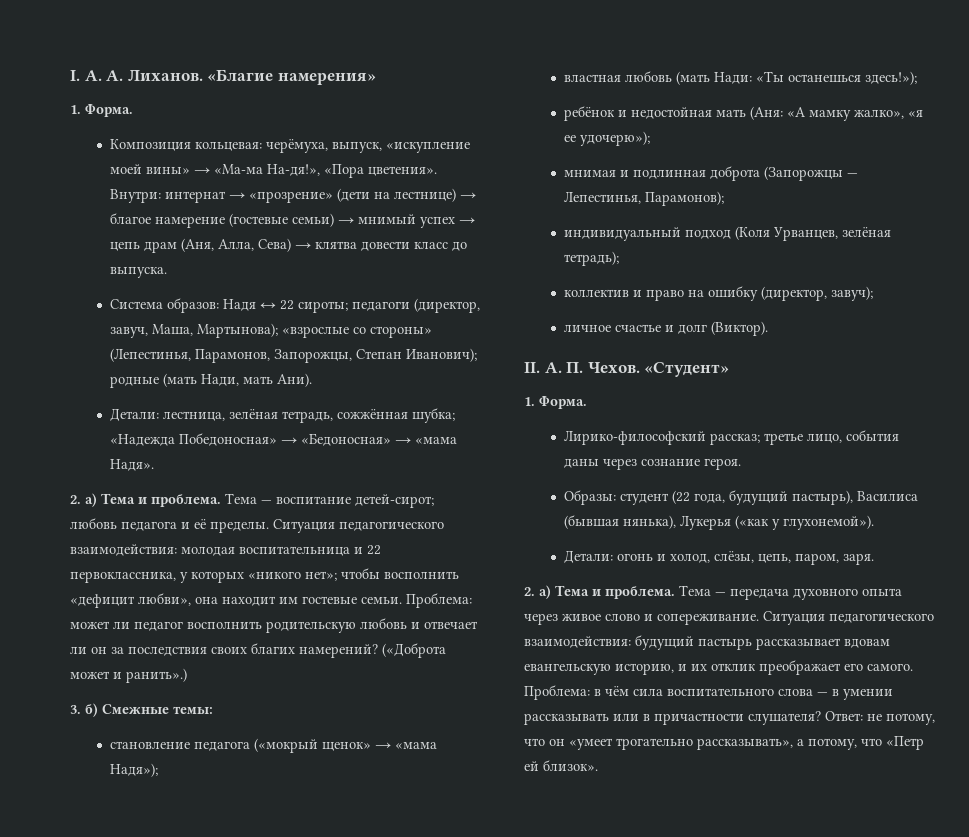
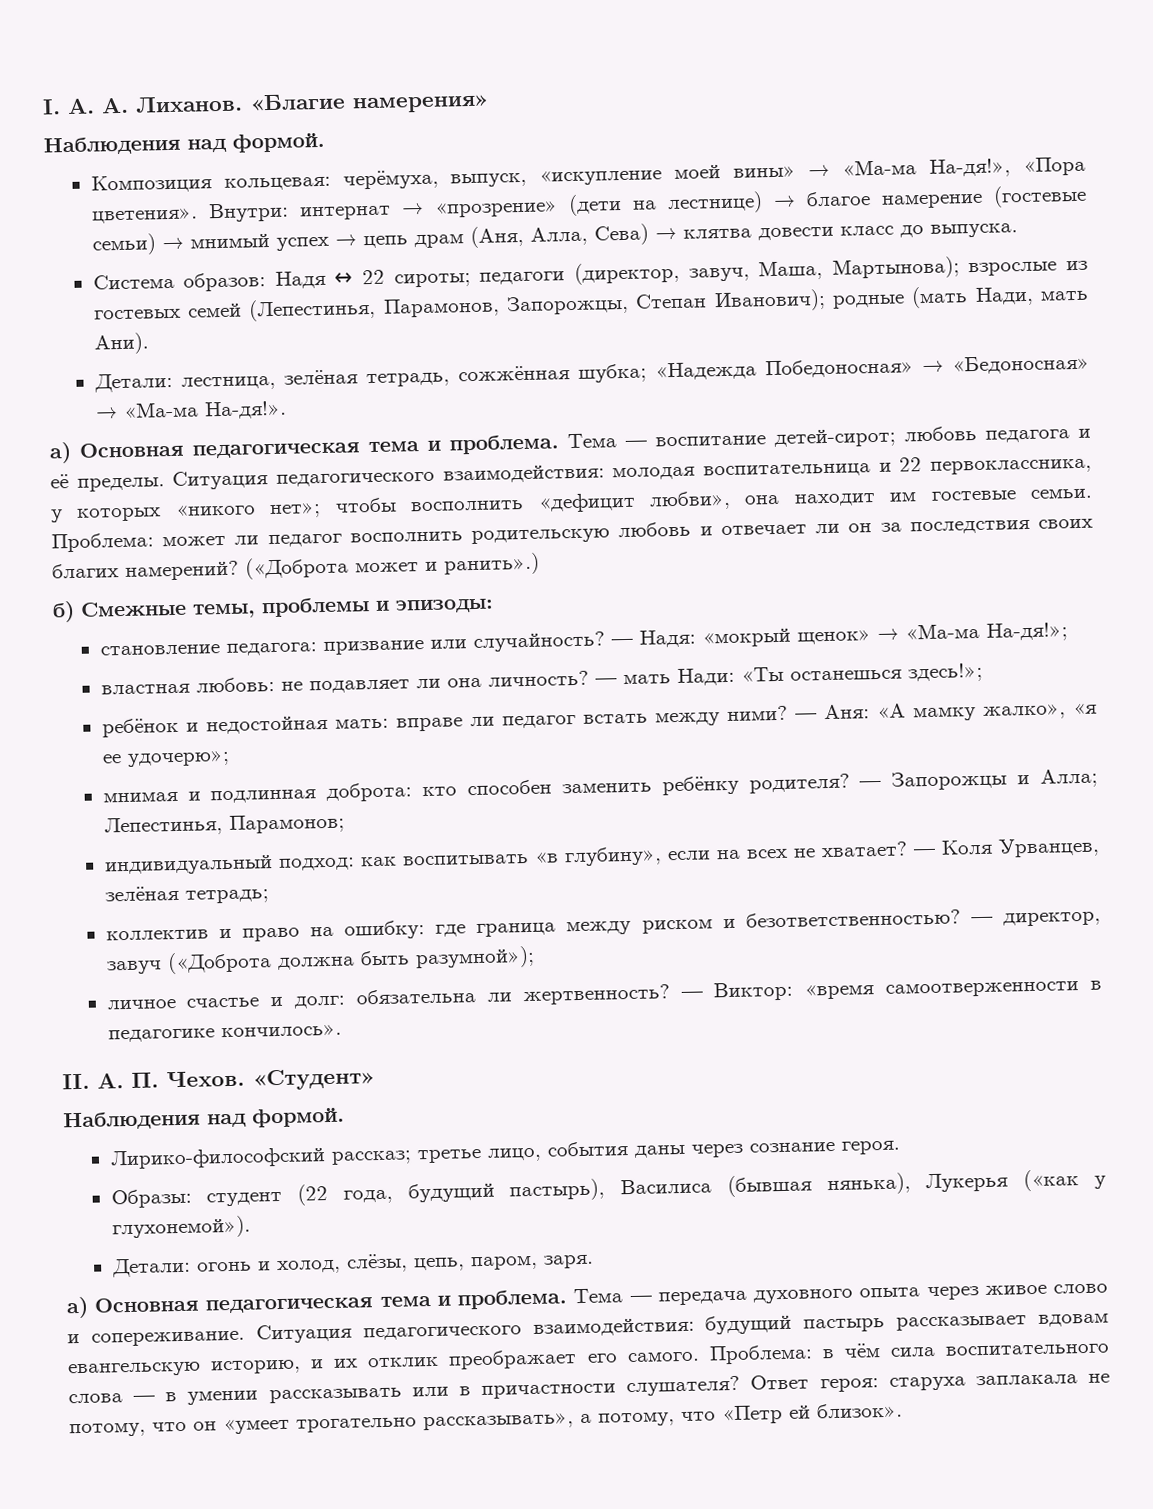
  «Благие намерения»
- 1. Форма.
+ Наблюдения над формой.
- Система образов: Надя ↔ 22 сироты; педагоги (директор, завуч, Маша, Мартынова); «взрослые со стороны» (Лепестинья, Парамонов, Запорожцы, Степан Иванович); родные (мать Нади, мать Ани).
+ Система образов: Надя ↔ 22 сироты; педагоги (директор, завуч, Маша, Мартынова); взрослые из гостевых семей (Лепестинья, Парамонов, Запорожцы, Степан Иванович); родные (мать Нади, мать Ани).
- Детали: лестница, зелёная тетрадь, сожжённая шубка; «Надежда Победоносная» → «Бедоносная» → «мама Надя».
- 2. а) Тема и проблема.
+ Детали: лестница, зелёная тетрадь, сожжённая шубка; «Надежда Победоносная» → «Бедоносная» → «Ма-ма На-дя!».
+ а) Основная педагогическая тема и проблема.
- 3. б) Смежные темы:
- становление педагога («мокрый щенок» → «мама Надя»);
- властная любовь (мать Нади: «Ты останешься здесь!»);
+ б) Смежные темы, проблемы и эпизоды:
+ становление педагога: призвание или случайность? — Надя: «мокрый щенок» → «Ма-ма На-дя!»;
+ властная любовь: не подавляет ли она личность? — мать Нади: «Ты останешься здесь!»;
- ребёнок и недостойная мать (Аня: «А мамку жалко», «я ее удочерю»);
+ ребёнок и недостойная мать: вправе ли педагог встать между ними? — Аня: «А мамку жалко», «я ее удочерю»;
- мнимая и подлинная доброта (Запорожцы — Лепестинья, Парамонов);
- индивидуальный подход (Коля Урванцев, зелёная тетрадь);
+ мнимая и подлинная доброта: кто способен заменить ребёнку родителя? — Запорожцы и Алла; Лепестинья, Парамонов;
+ индивидуальный подход: как воспитывать «в глубину», если на всех не хватает? — Коля Урванцев, зелёная тетрадь;
- коллектив и право на ошибку (директор, завуч);
- личное счастье и долг (Виктор).
+ коллектив и право на ошибку: где граница между риском и безответственностью? — директор, завуч («Доброта должна быть разумной»);
+ личное счастье и долг: обязательна ли жертвенность? — Виктор: «время самоотверженности в педагогике кончилось».
  «Студент»
- 1. Форма.
+ Наблюдения над формой.
  Детали: огонь и холод, слёзы, цепь, паром, заря.
- 2. а) Тема и проблема.
+ а) Основная педагогическая тема и проблема.
- Ответ: не потому, что он «умеет трогательно рассказывать», а потому, что «Петр ей близок».
+ Ответ героя: старуха заплакала не потому, что он «умеет трогательно рассказывать», а потому, что «Петр ей близок».

